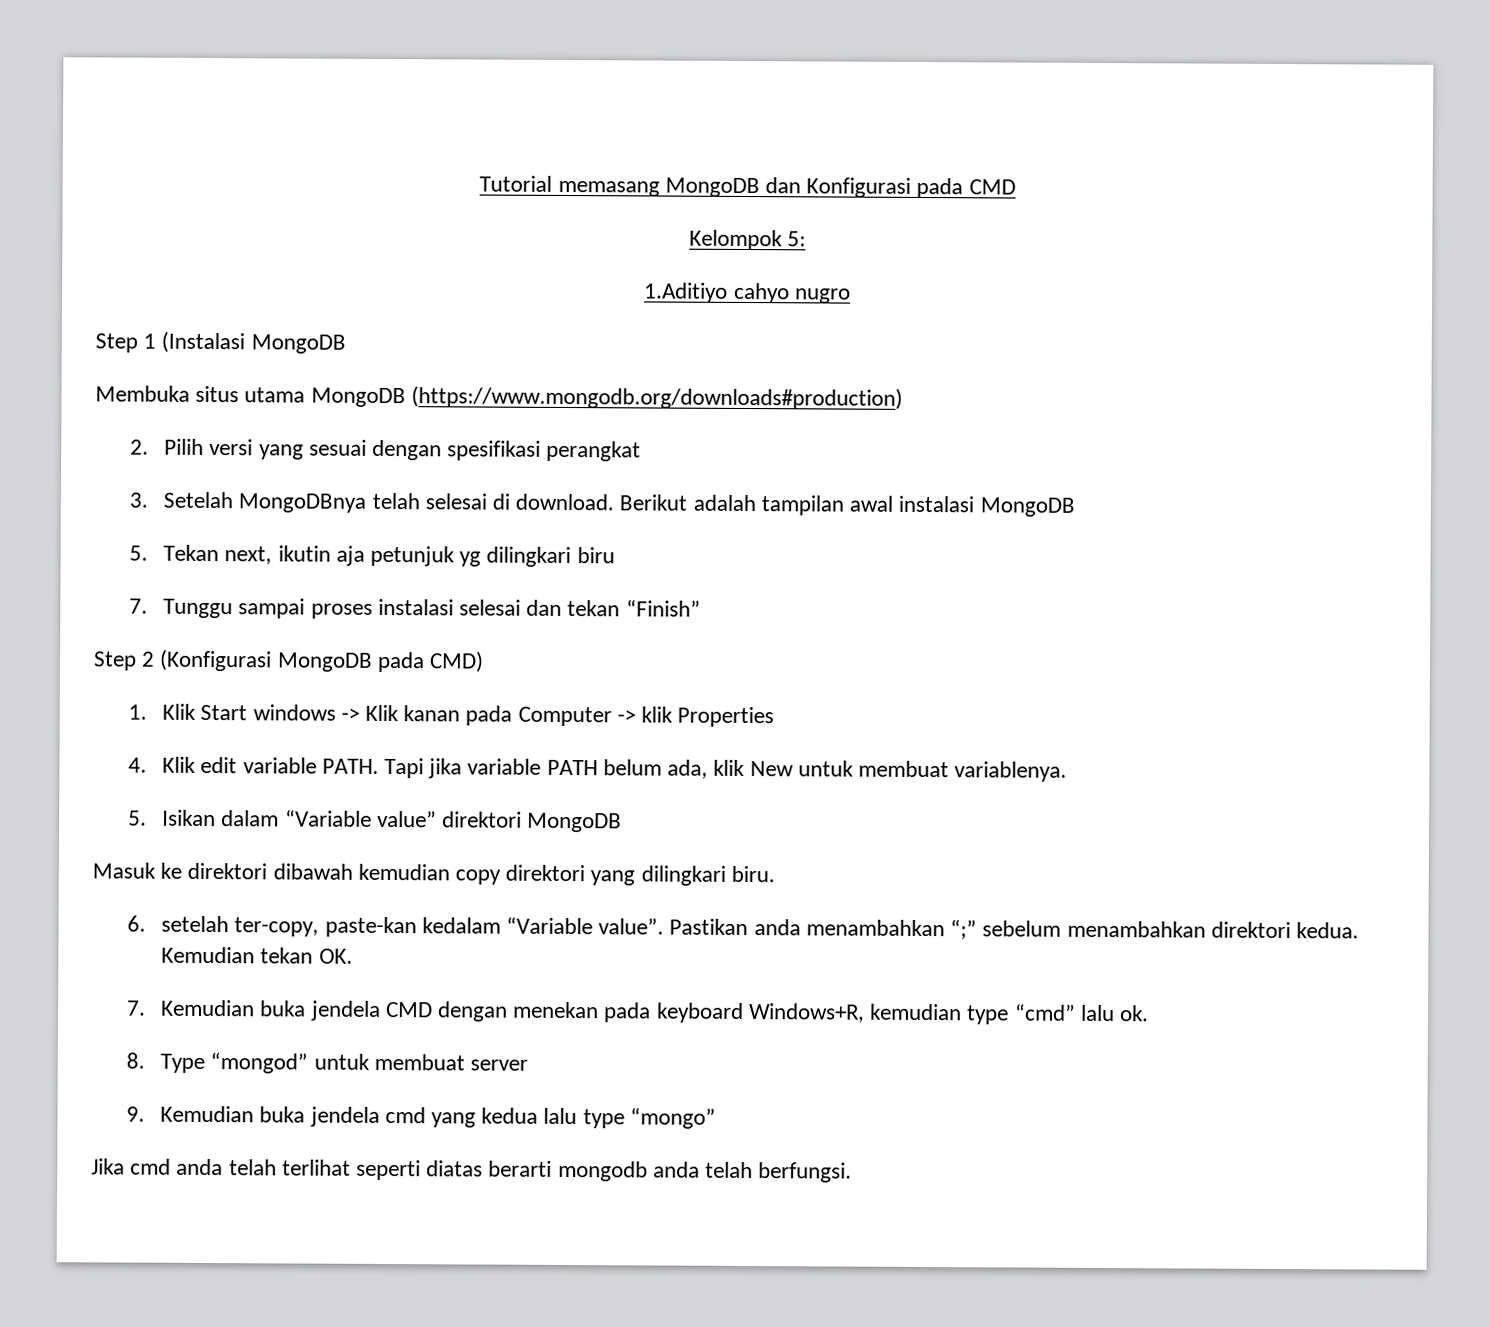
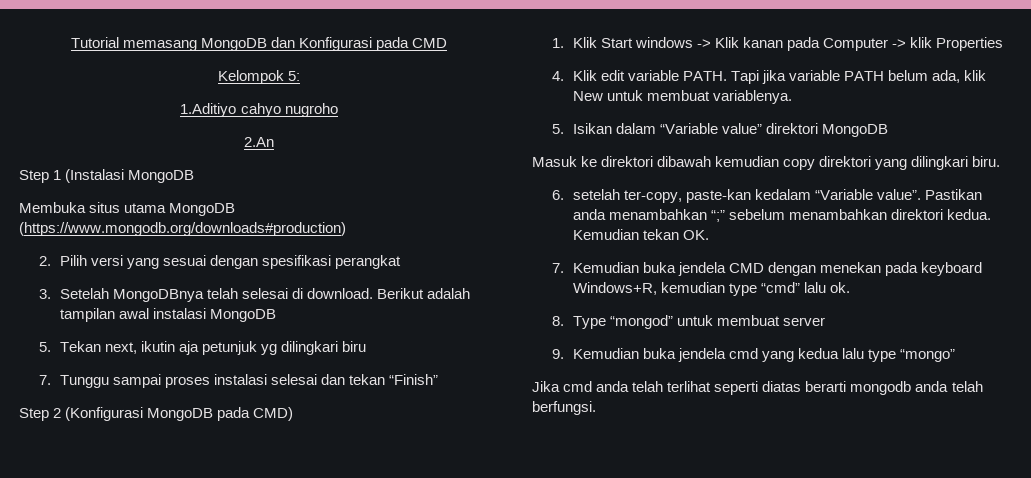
- 1.Aditiyo cahyo nugro
+ 1.Aditiyo cahyo nugroho
+ 2.An

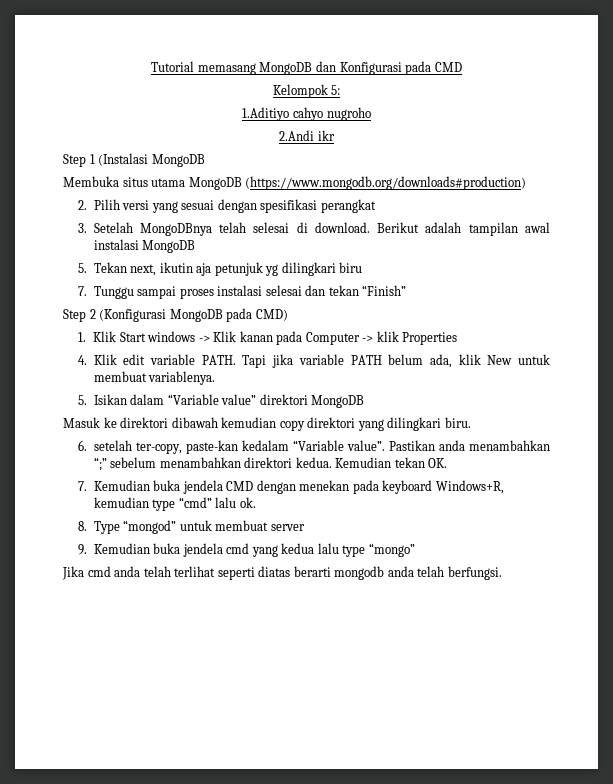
- 2.An
+ 2.Andi ikr

